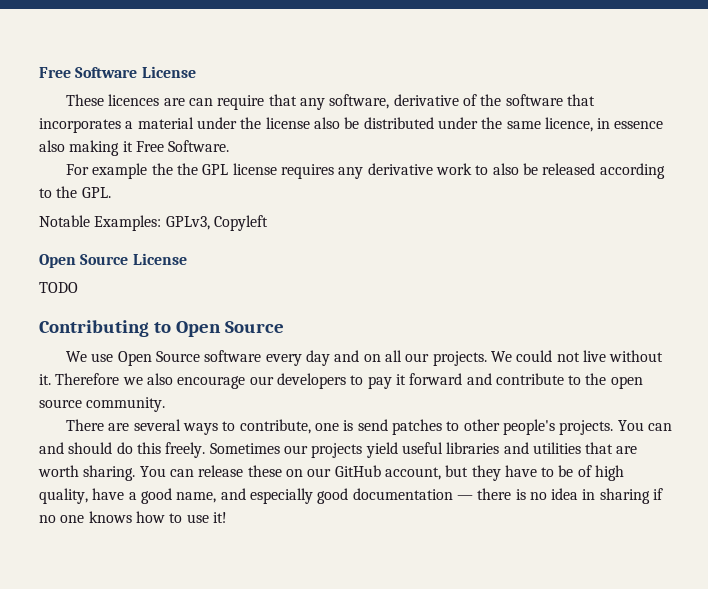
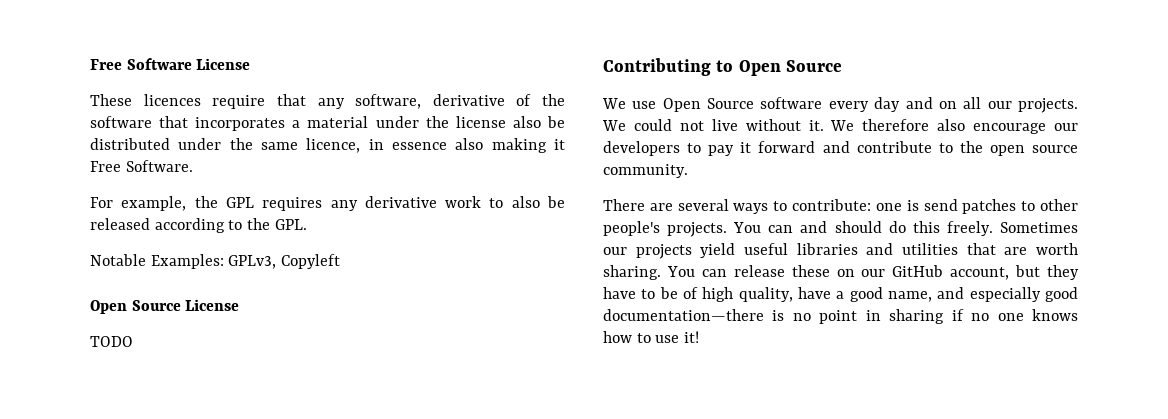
- These licences are can require that any software, derivative of the software that incorporates a material under the license also be distributed under the same licence, in essence also making it Free Software.
+ These licences require that any software, derivative of the software that incorporates a material under the license also be distributed under the same licence, in essence also making it Free Software.
- For example the the GPL license requires any derivative work to also be released according to the GPL.
+ For example, the GPL requires any derivative work to also be released according to the GPL.
- Therefore we also encourage our developers to pay it forward and contribute to the open source community.
+ We therefore also encourage our developers to pay it forward and contribute to the open source community.
- There are several ways to contribute, one is send patches to other people's projects.
+ There are several ways to contribute: one is send patches to other people's projects.
- You can release these on our GitHub account, but they have to be of high quality, have a good name, and especially good documentation — there is no idea in sharing if no one knows how to use it!
+ You can release these on our GitHub account, but they have to be of high quality, have a good name, and especially good documentation—there is no point in sharing if no one knows how to use it!

